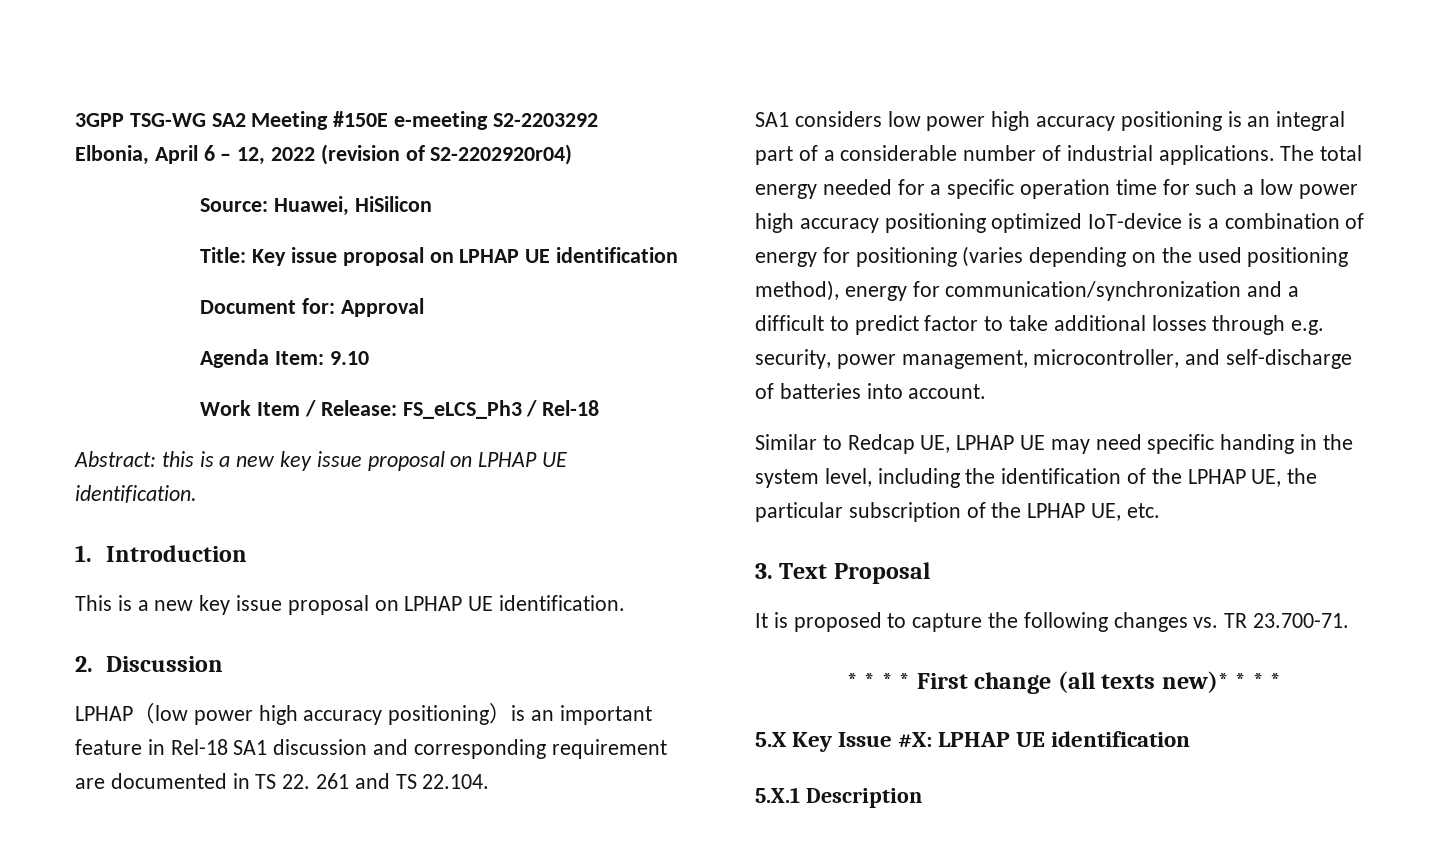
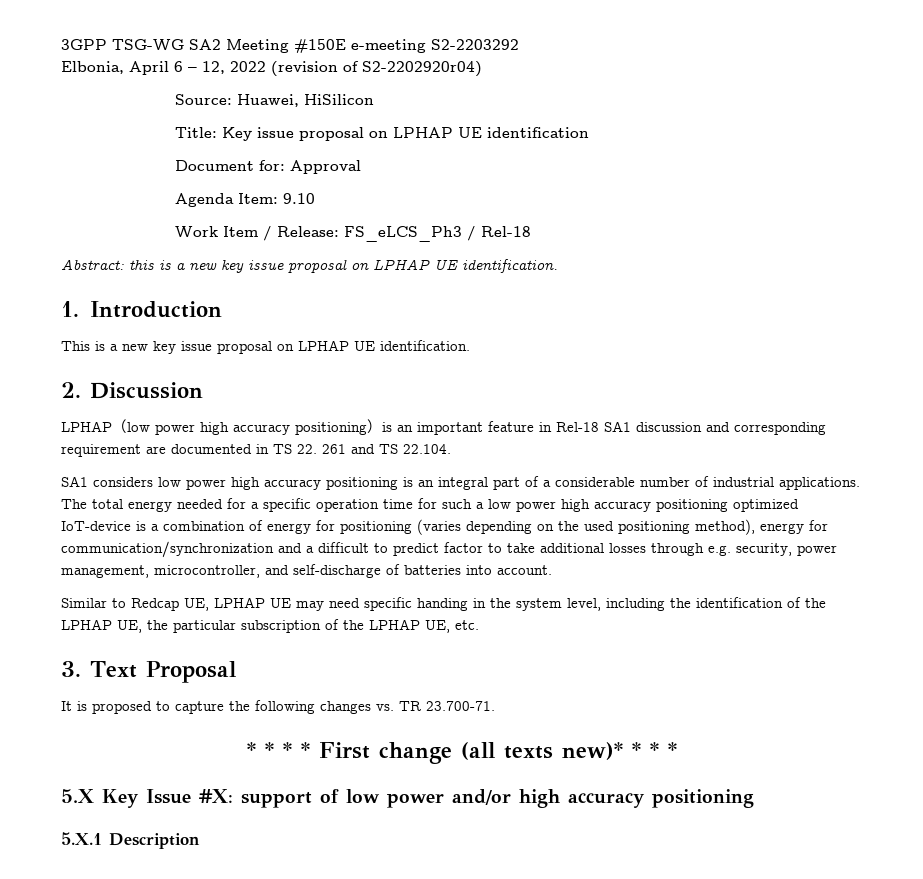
- 5.X Key Issue #X: LPHAP UE identification
+ 5.X Key Issue #X: support of low power and/or high accuracy positioning

